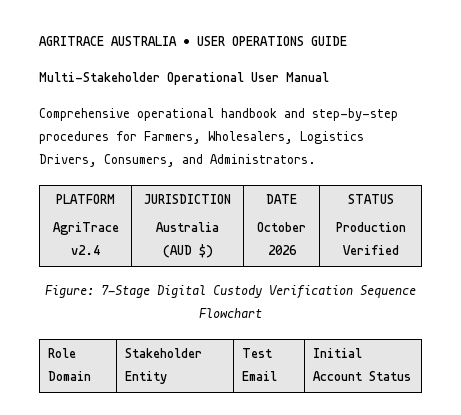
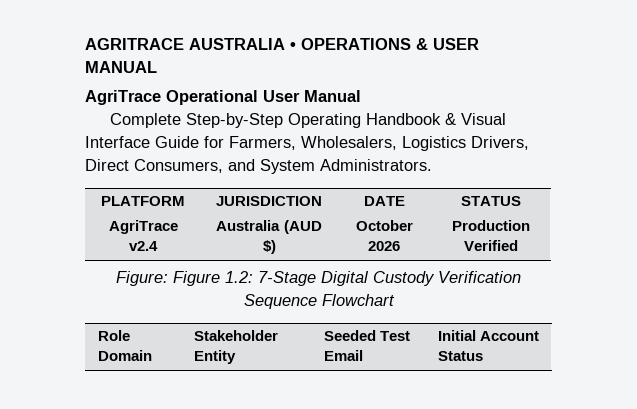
- AGRITRACE AUSTRALIA • USER OPERATIONS GUIDE
- Multi-Stakeholder Operational User Manual
- Comprehensive operational handbook and step-by-step procedures for Farmers, Wholesalers, Logistics Drivers, Consumers, and Administrators.
+ AGRITRACE AUSTRALIA • OPERATIONS & USER MANUAL
+ AgriTrace Operational User Manual
+ Complete Step-by-Step Operating Handbook & Visual Interface Guide for Farmers, Wholesalers, Logistics Drivers, Direct Consumers, and System Administrators.
- Figure: 7-Stage Digital Custody Verification Sequence Flowchart
+ Figure: Figure 1.2: 7-Stage Digital Custody Verification Sequence Flowchart
- Role Domain | Stakeholder Entity | Test Email | Initial Account Status
+ Role Domain | Stakeholder Entity | Seeded Test Email | Initial Account Status

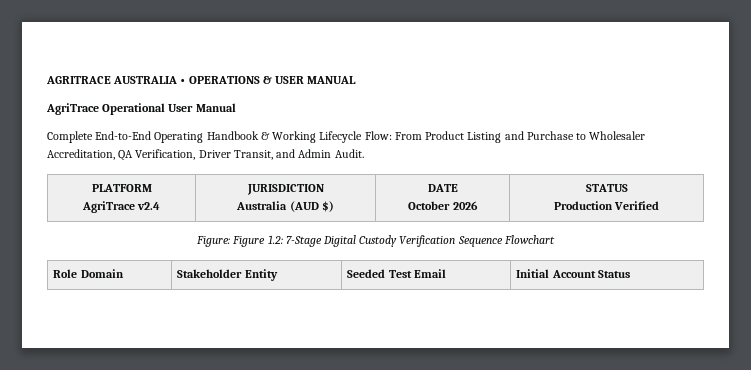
- Complete Step-by-Step Operating Handbook & Visual Interface Guide for Farmers, Wholesalers, Logistics Drivers, Direct Consumers, and System Administrators.
+ Complete End-to-End Operating Handbook & Working Lifecycle Flow: From Product Listing and Purchase to Wholesaler Accreditation, QA Verification, Driver Transit, and Admin Audit.

